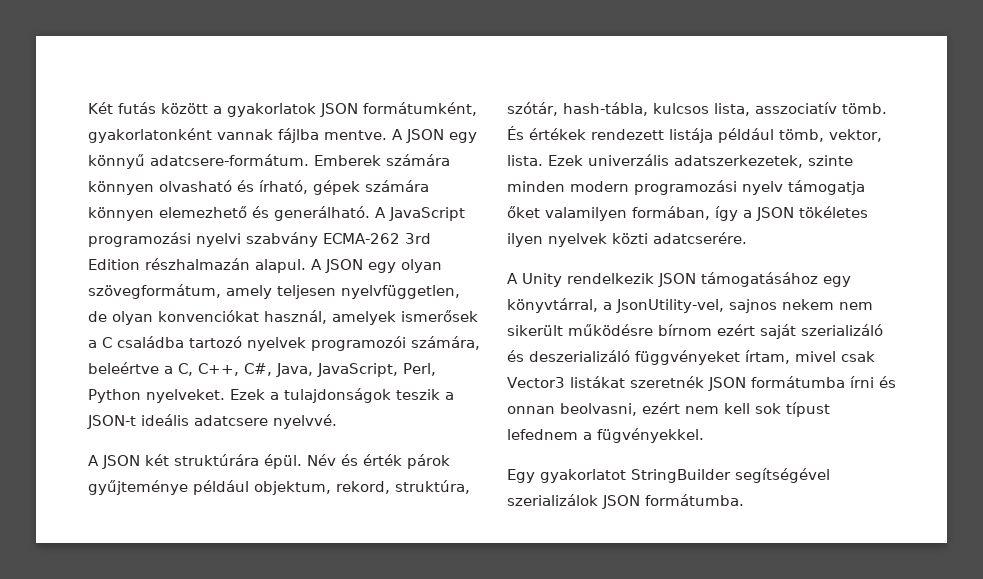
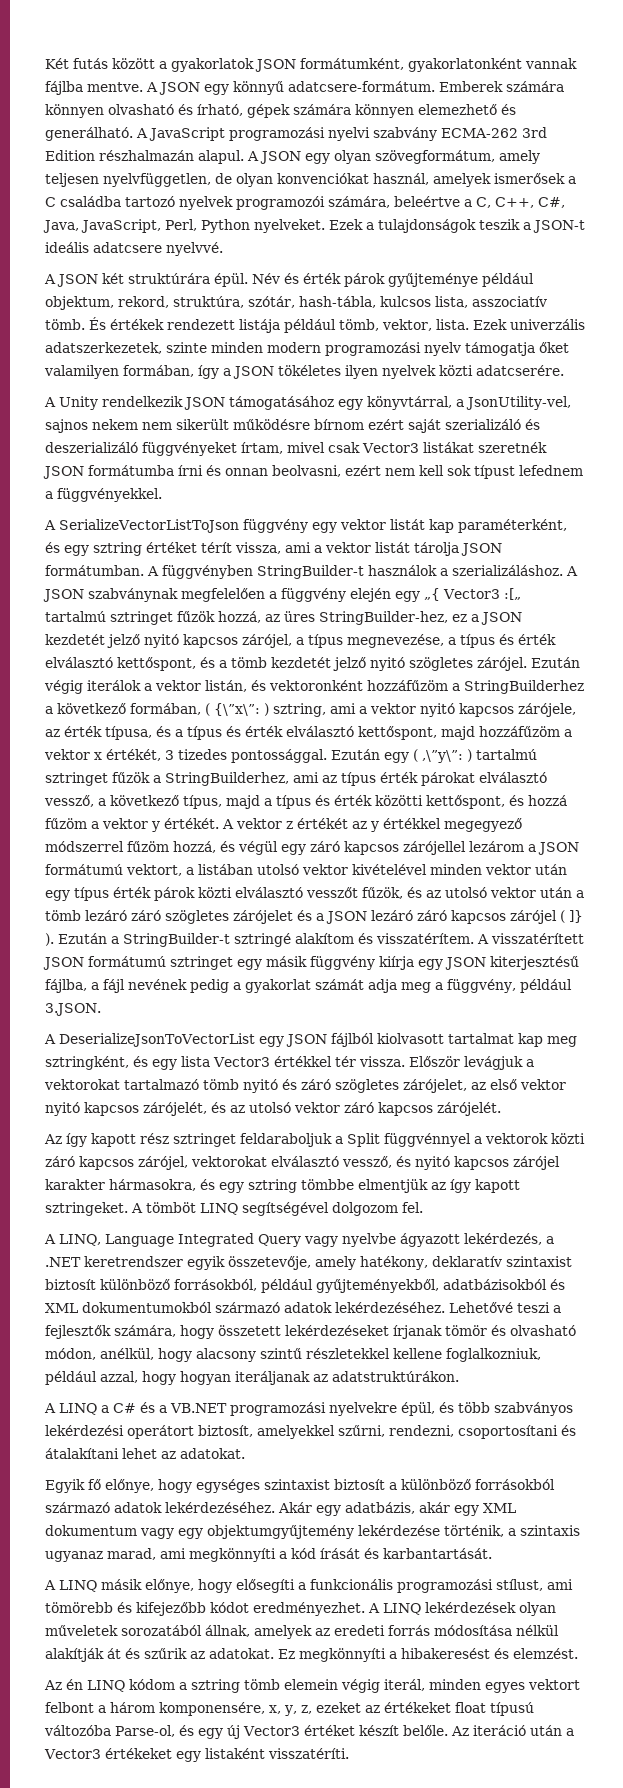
- A Unity rendelkezik JSON támogatásához egy könyvtárral, a JsonUtility-vel, sajnos nekem nem sikerült működésre bírnom ezért saját szerializáló és deszerializáló függvényeket írtam, mivel csak Vector3 listákat szeretnék JSON formátumba írni és onnan beolvasni, ezért nem kell sok típust lefednem a fügvényekkel.
- Egy gyakorlatot StringBuilder segítségével szerializálok JSON formátumba.
+ A Unity rendelkezik JSON támogatásához egy könyvtárral, a JsonUtility-vel, sajnos nekem nem sikerült működésre bírnom ezért saját szerializáló és deszerializáló függvényeket írtam, mivel csak Vector3 listákat szeretnék JSON formátumba írni és onnan beolvasni, ezért nem kell sok típust lefednem a függvényekkel.
+ A SerializeVectorListToJson függvény egy vektor listát kap paraméterként, és egy sztring értéket térít vissza, ami a vektor listát tárolja JSON formátumban. A függvényben StringBuilder-t használok a szerializáláshoz. A JSON szabványnak megfelelően a függvény elején egy „{ Vector3 :[„ tartalmú sztringet fűzök hozzá, az üres StringBuilder-hez, ez a JSON kezdetét jelző nyitó kapcsos zárójel, a típus megnevezése, a típus és érték elválasztó kettőspont, és a tömb kezdetét jelző nyitó szögletes zárójel. Ezután végig iterálok a vektor listán, és vektoronként hozzáfűzöm a StringBuilderhez a következő formában, ( {\”x\”: ) sztring, ami a vektor nyitó kapcsos zárójele, az érték típusa, és a típus és érték elválasztó kettőspont, majd hozzáfűzöm a vektor x értékét, 3 tizedes pontossággal. Ezután egy ( ,\”y\”: ) tartalmú sztringet fűzök a StringBuilderhez, ami az típus érték párokat elválasztó vessző, a következő típus, majd a típus és érték közötti kettőspont, és hozzá fűzöm a vektor y értékét. A vektor z értékét az y értékkel megegyező módszerrel fűzöm hozzá, és végül egy záró kapcsos zárójellel lezárom a JSON formátumú vektort, a listában utolsó vektor kivételével minden vektor után egy típus érték párok közti elválasztó vesszőt fűzök, és az utolsó vektor után a tömb lezáró záró szögletes zárójelet és a JSON lezáró záró kapcsos zárójel ( ]} ). Ezután a StringBuilder-t sztringé alakítom és visszatérítem. A visszatérített JSON formátumú sztringet egy másik függvény kiírja egy JSON kiterjesztésű fájlba, a fájl nevének pedig a gyakorlat számát adja meg a függvény, például 3.JSON.
+ A DeserializeJsonToVectorList egy JSON fájlból kiolvasott tartalmat kap meg sztringként, és egy lista Vector3 értékkel tér vissza. Először levágjuk a vektorokat tartalmazó tömb nyitó és záró szögletes zárójelet, az első vektor nyitó kapcsos zárójelét, és az utolsó vektor záró kapcsos zárójelét.
+ Az így kapott rész sztringet feldaraboljuk a Split függvénnyel a vektorok közti záró kapcsos zárójel, vektorokat elválasztó vessző, és nyitó kapcsos zárójel karakter hármasokra, és egy sztring tömbbe elmentjük az így kapott sztringeket. A tömböt LINQ segítségével dolgozom fel.
+ A LINQ, Language Integrated Query vagy nyelvbe ágyazott lekérdezés, a .NET keretrendszer egyik összetevője, amely hatékony, deklaratív szintaxist biztosít különböző forrásokból, például gyűjteményekből, adatbázisokból és XML dokumentumokból származó adatok lekérdezéséhez. Lehetővé teszi a fejlesztők számára, hogy összetett lekérdezéseket írjanak tömör és olvasható módon, anélkül, hogy alacsony szintű részletekkel kellene foglalkozniuk, például azzal, hogy hogyan iteráljanak az adatstruktúrákon.
+ A LINQ a C# és a VB.NET programozási nyelvekre épül, és több szabványos lekérdezési operátort biztosít, amelyekkel szűrni, rendezni, csoportosítani és átalakítani lehet az adatokat.
+ Egyik fő előnye, hogy egységes szintaxist biztosít a különböző forrásokból származó adatok lekérdezéséhez. Akár egy adatbázis, akár egy XML dokumentum vagy egy objektumgyűjtemény lekérdezése történik, a szintaxis ugyanaz marad, ami megkönnyíti a kód írását és karbantartását.
+ A LINQ másik előnye, hogy elősegíti a funkcionális programozási stílust, ami tömörebb és kifejezőbb kódot eredményezhet. A LINQ lekérdezések olyan műveletek sorozatából állnak, amelyek az eredeti forrás módosítása nélkül alakítják át és szűrik az adatokat. Ez megkönnyíti a hibakeresést és elemzést.
+ Az én LINQ kódom a sztring tömb elemein végig iterál, minden egyes vektort felbont a három komponensére, x, y, z, ezeket az értékeket float típusú változóba Parse-ol, és egy új Vector3 értéket készít belőle. Az iteráció után a Vector3 értékeket egy listaként visszatéríti.

